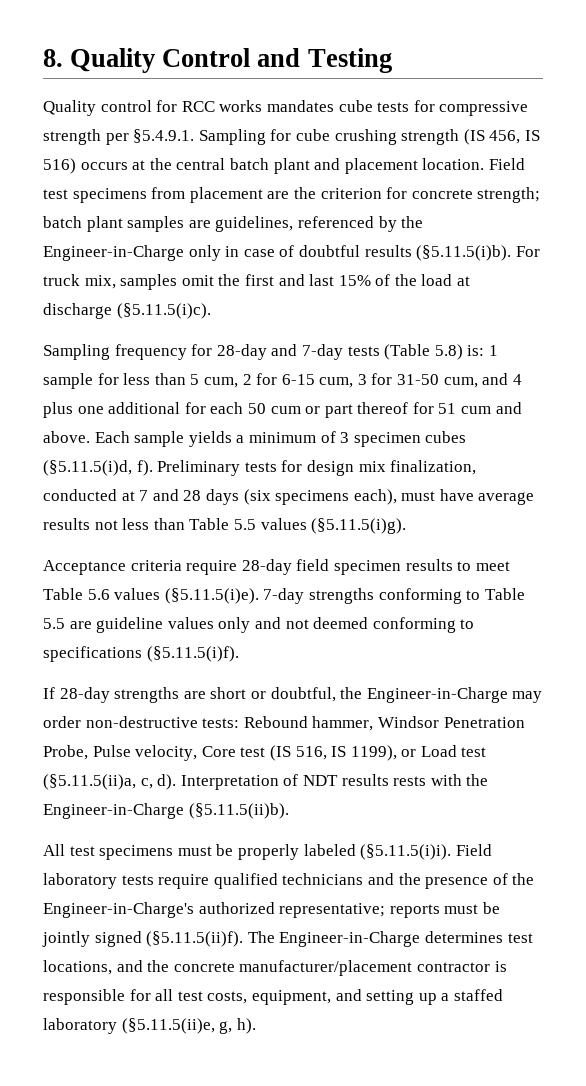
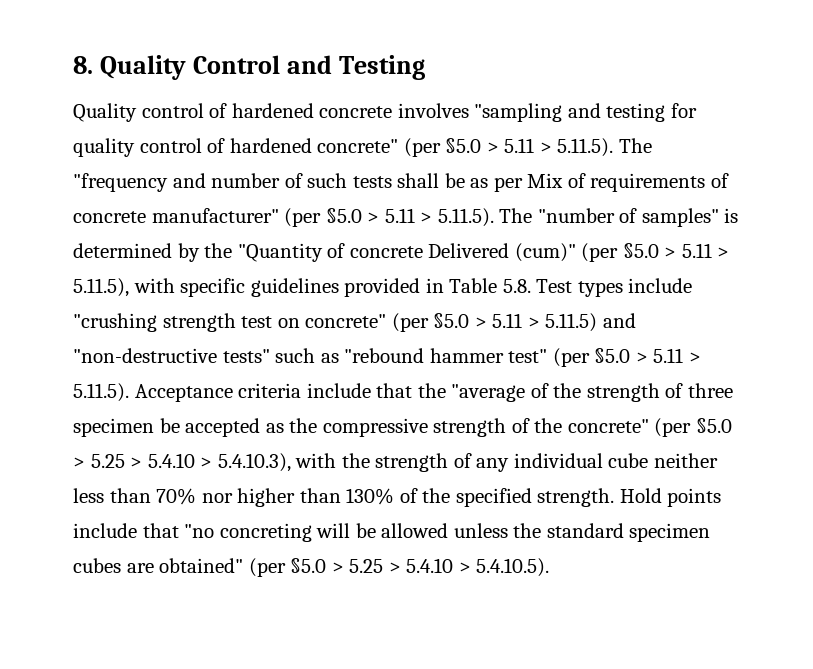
- Quality control for RCC works mandates cube tests for compressive strength per §5.4.9.1. Sampling for cube crushing strength (IS 456, IS 516) occurs at the central batch plant and placement location. Field test specimens from placement are the criterion for concrete strength; batch plant samples are guidelines, referenced by the Engineer-in-Charge only in case of doubtful results (§5.11.5(i)b). For truck mix, samples omit the first and last 15% of the load at discharge (§5.11.5(i)c).
- Sampling frequency for 28-day and 7-day tests (Table 5.8) is: 1 sample for less than 5 cum, 2 for 6-15 cum, 3 for 31-50 cum, and 4 plus one additional for each 50 cum or part thereof for 51 cum and above. Each sample yields a minimum of 3 specimen cubes (§5.11.5(i)d, f). Preliminary tests for design mix finalization, conducted at 7 and 28 days (six specimens each), must have average results not less than Table 5.5 values (§5.11.5(i)g).
- Acceptance criteria require 28-day field specimen results to meet Table 5.6 values (§5.11.5(i)e). 7-day strengths conforming to Table 5.5 are guideline values only and not deemed conforming to specifications (§5.11.5(i)f).
- If 28-day strengths are short or doubtful, the Engineer-in-Charge may order non-destructive tests: Rebound hammer, Windsor Penetration Probe, Pulse velocity, Core test (IS 516, IS 1199), or Load test (§5.11.5(ii)a, c, d). Interpretation of NDT results rests with the Engineer-in-Charge (§5.11.5(ii)b).
- All test specimens must be properly labeled (§5.11.5(i)i). Field laboratory tests require qualified technicians and the presence of the Engineer-in-Charge's authorized representative; reports must be jointly signed (§5.11.5(ii)f). The Engineer-in-Charge determines test locations, and the concrete manufacturer/placement contractor is responsible for all test costs, equipment, and setting up a staffed laboratory (§5.11.5(ii)e, g, h).
+ Quality control of hardened concrete involves "sampling and testing for quality control of hardened concrete" (per §5.0 > 5.11 > 5.11.5). The "frequency and number of such tests shall be as per Mix of requirements of concrete manufacturer" (per §5.0 > 5.11 > 5.11.5). The "number of samples" is determined by the "Quantity of concrete Delivered (cum)" (per §5.0 > 5.11 > 5.11.5), with specific guidelines provided in Table 5.8. Test types include "crushing strength test on concrete" (per §5.0 > 5.11 > 5.11.5) and "non-destructive tests" such as "rebound hammer test" (per §5.0 > 5.11 > 5.11.5). Acceptance criteria include that the "average of the strength of three specimen be accepted as the compressive strength of the concrete" (per §5.0 > 5.25 > 5.4.10 > 5.4.10.3), with the strength of any individual cube neither less than 70% nor higher than 130% of the specified strength. Hold points include that "no concreting will be allowed unless the standard specimen cubes are obtained" (per §5.0 > 5.25 > 5.4.10 > 5.4.10.5).

